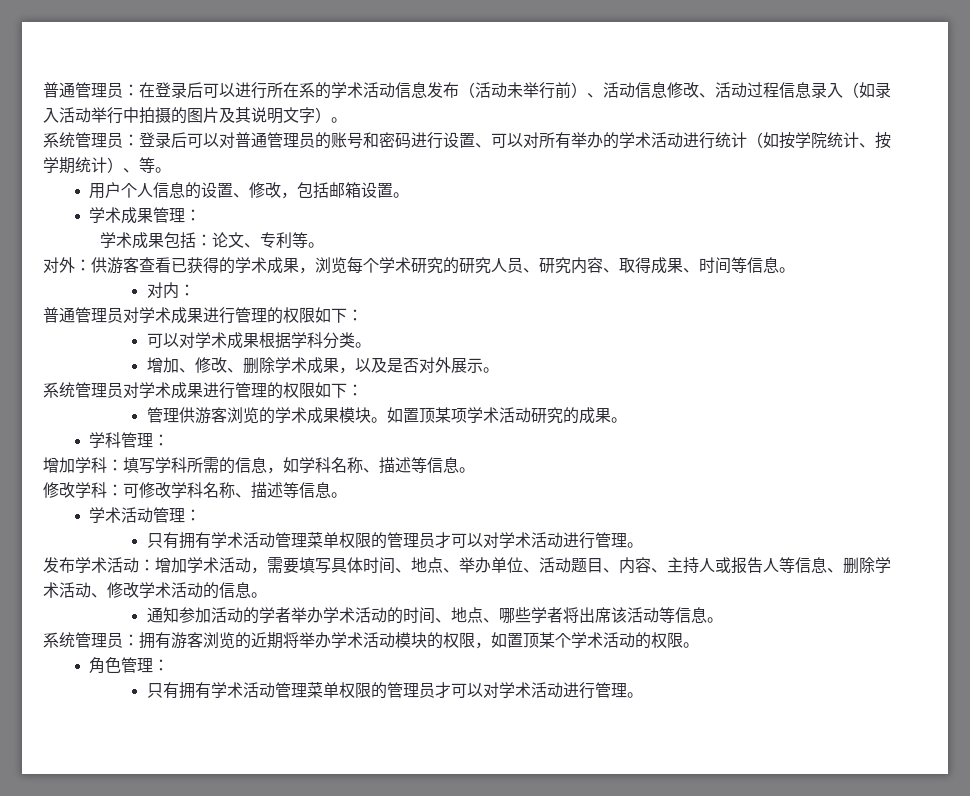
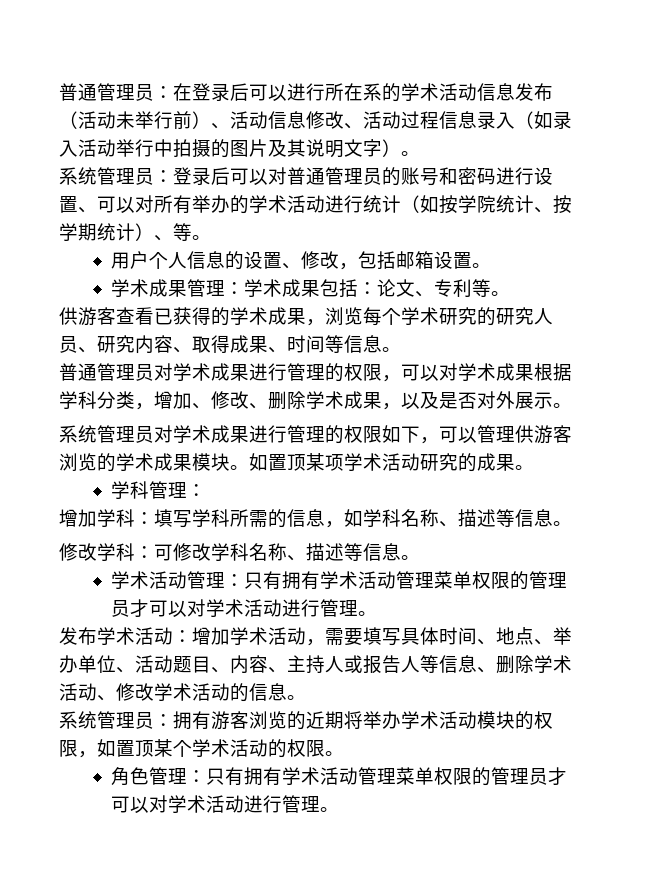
- 学术成果管理：
- 学术成果包括：论文、专利等。
+ 学术成果管理：学术成果包括：论文、专利等。
- 对外：供游客查看已获得的学术成果，浏览每个学术研究的研究人员、研究内容、取得成果、时间等信息。
+ 供游客查看已获得的学术成果，浏览每个学术研究的研究人员、研究内容、取得成果、时间等信息。
- 对内：
- 普通管理员对学术成果进行管理的权限如下：
- 可以对学术成果根据学科分类。
- 增加、修改、删除学术成果，以及是否对外展示。
+ 普通管理员对学术成果进行管理的权限，可以对学术成果根据学科分类，增加、修改、删除学术成果，以及是否对外展示。
- 系统管理员对学术成果进行管理的权限如下：
- 管理供游客浏览的学术成果模块。
+ 系统管理员对学术成果进行管理的权限如下，可以管理供游客浏览的学术成果模块。
- 学术活动管理：
- 只有拥有学术活动管理菜单权限的管理员才可以对学术活动进行管理。
+ 学术活动管理：只有拥有学术活动管理菜单权限的管理员才可以对学术活动进行管理。
- 通知参加活动的学者举办学术活动的时间、地点、哪些学者将出席该活动等信息。
- 角色管理：
- 只有拥有学术活动管理菜单权限的管理员才可以对学术活动进行管理。
+ 角色管理：只有拥有学术活动管理菜单权限的管理员才可以对学术活动进行管理。

